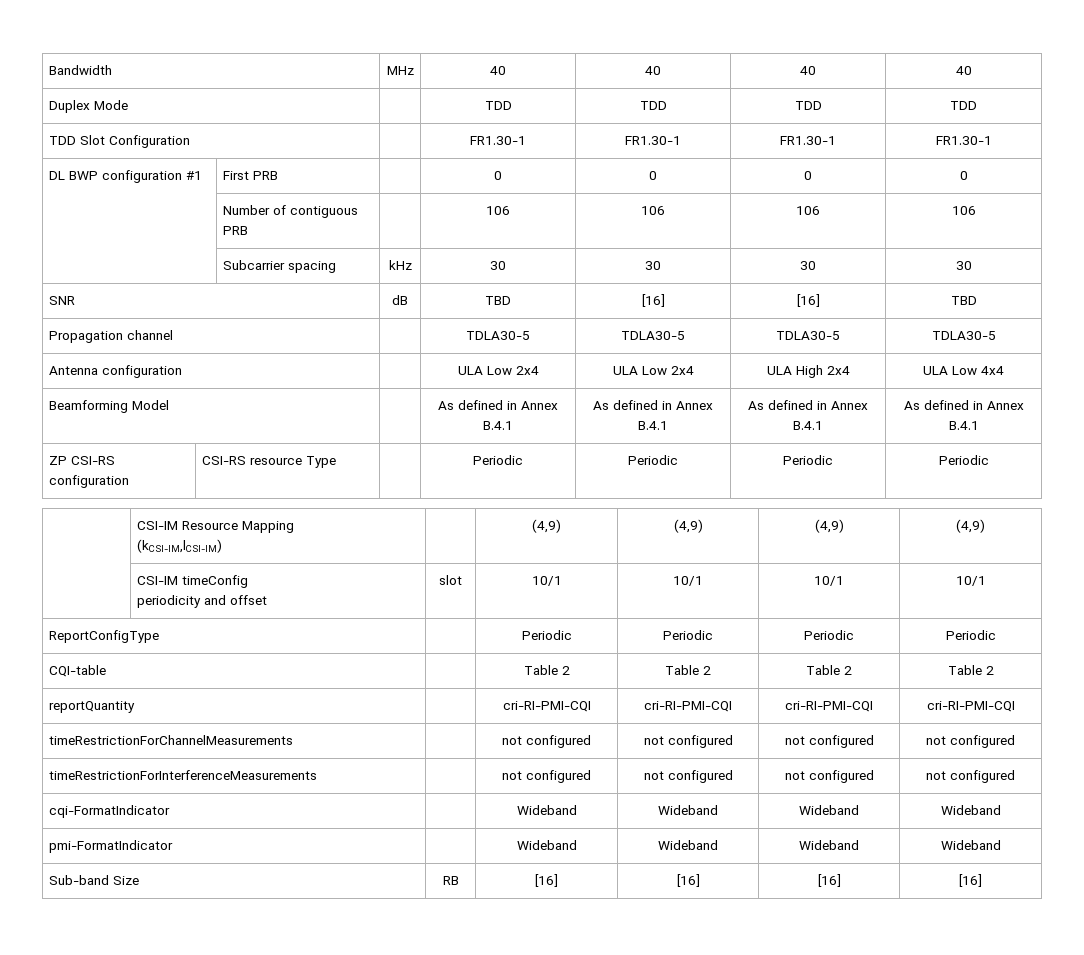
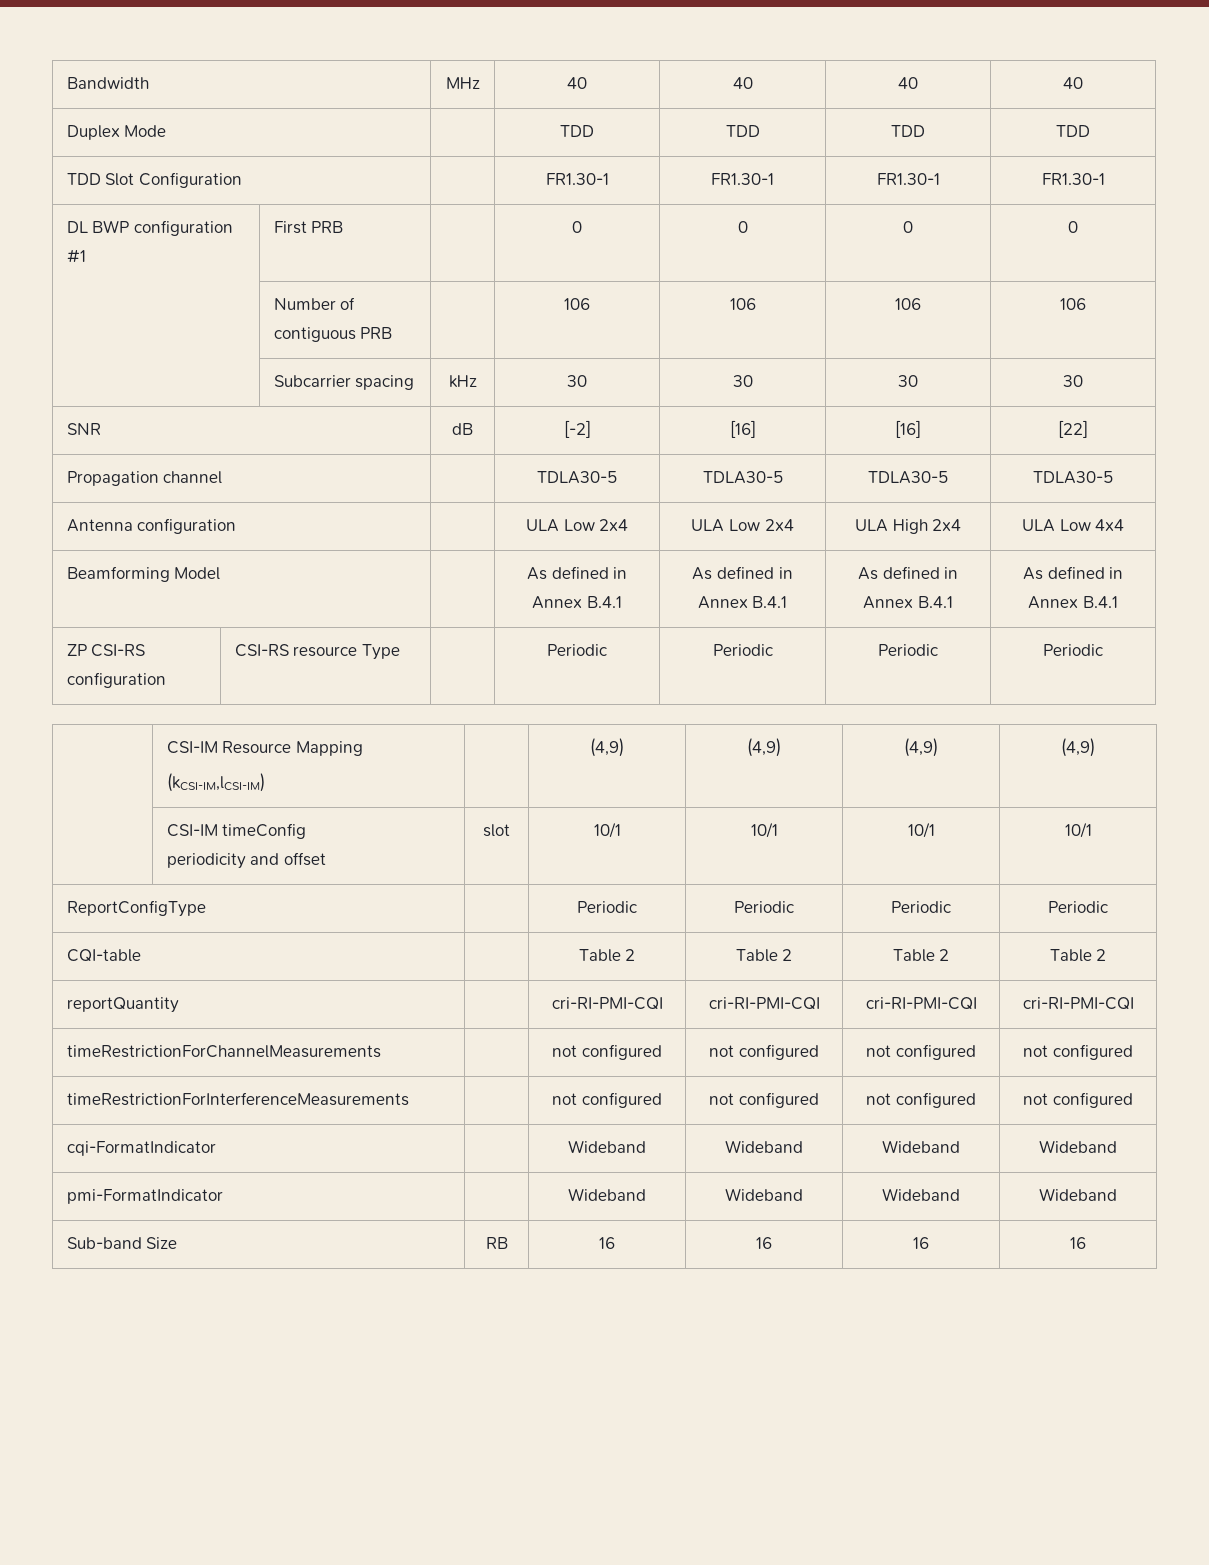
- SNR | dB | TBD | [16] | [16] | TBD
+ SNR | dB | [-2] | [16] | [16] | [22]
- Sub-band Size | RB | [16] | [16] | [16] | [16]
+ Sub-band Size | RB | 16 | 16 | 16 | 16

